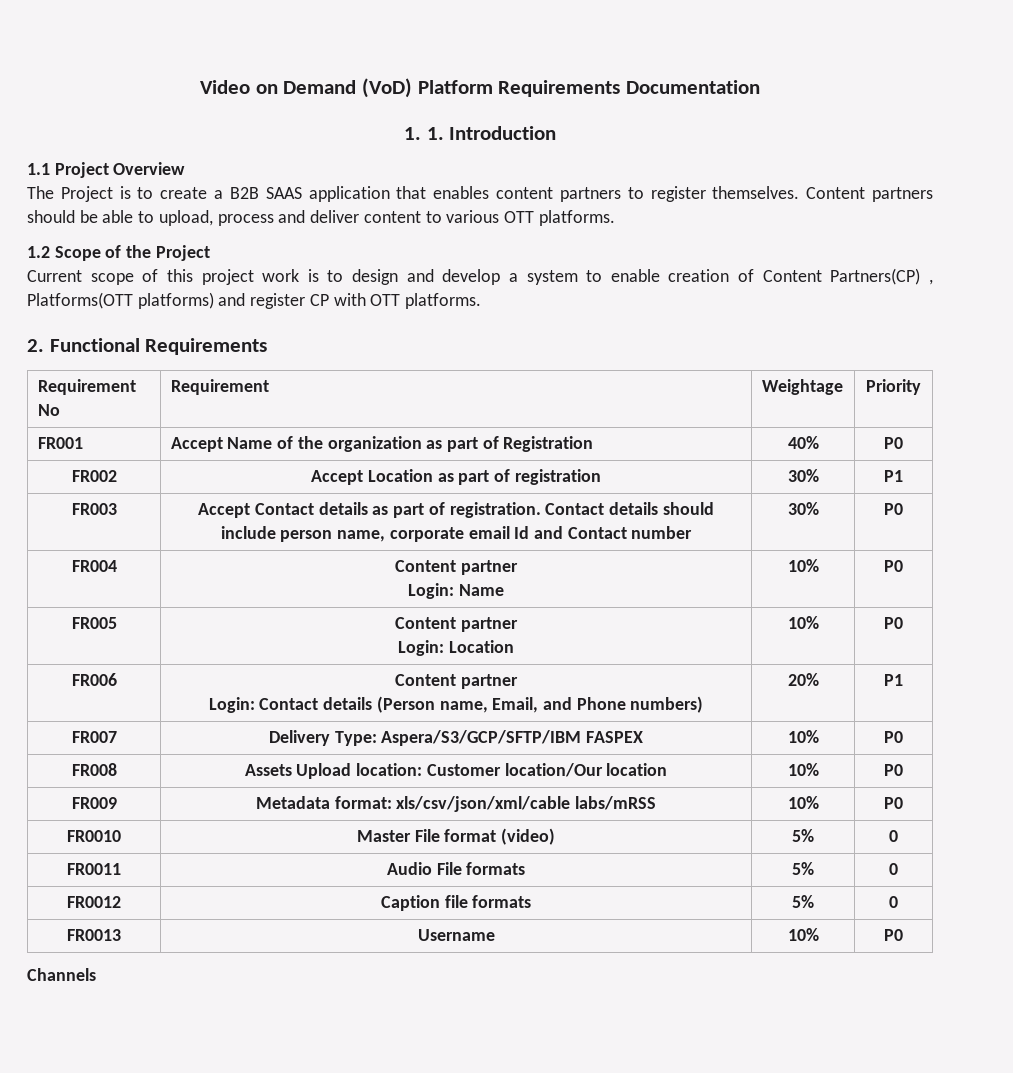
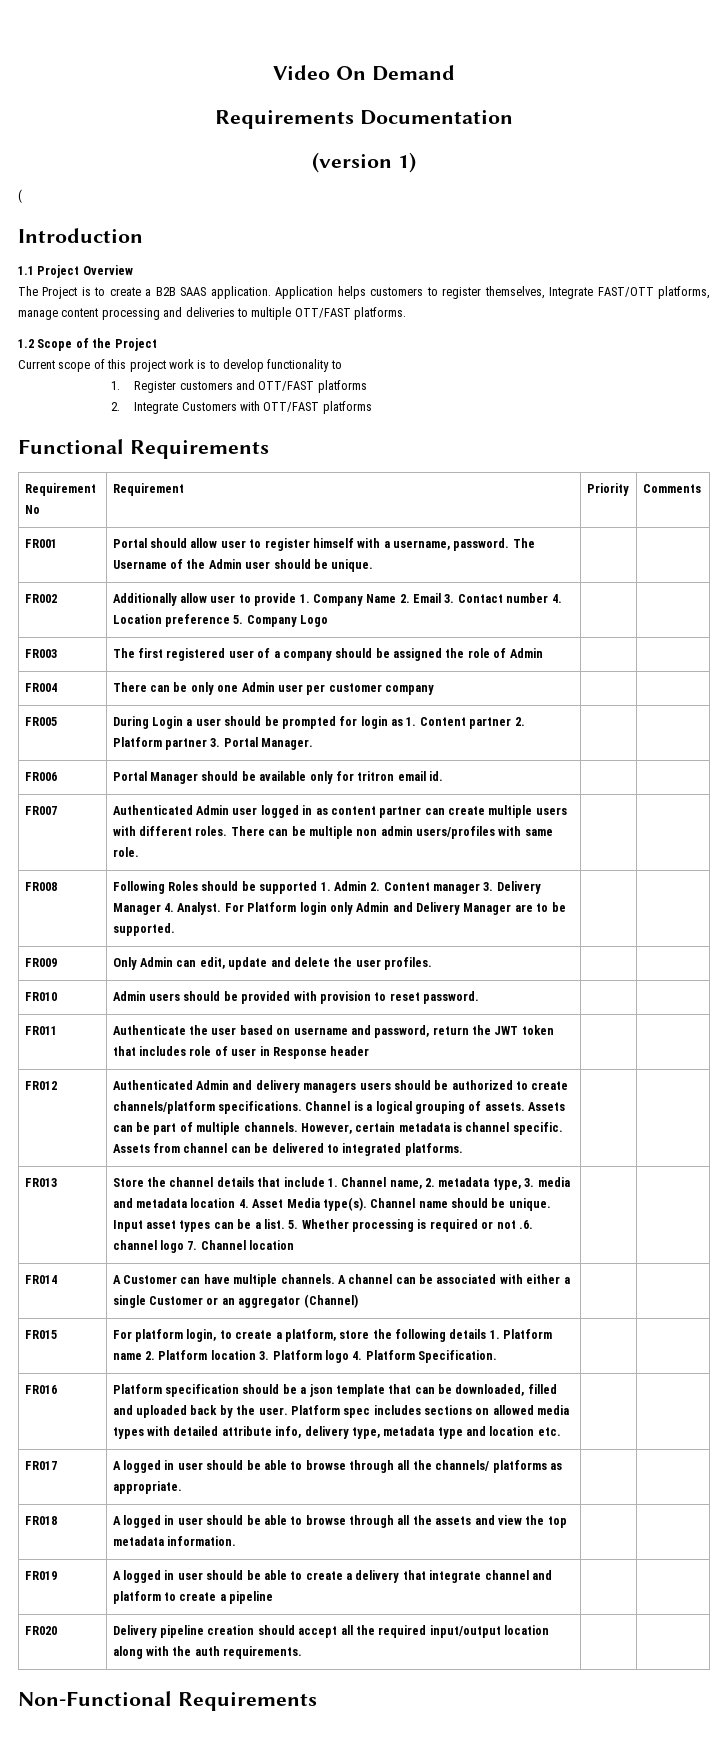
- Video on Demand (VoD) Platform Requirements Documentation
+ Video On Demand
+ Requirements Documentation
- 1. 1. Introduction
+ (version 1)
+ (
+ Introduction
- The Project is to create a B2B SAAS application that enables content partners to register themselves. Content partners should be able to upload, process and deliver content to various OTT platforms.
+ The Project is to create a B2B SAAS application. Application helps customers to register themselves, Integrate FAST/OTT platforms, manage content processing and deliveries to multiple OTT/FAST platforms.
- Current scope of this project work is to design and develop a system to enable creation of Content Partners(CP) , Platforms(OTT platforms) and register CP with OTT platforms.
- 2. Functional Requirements
+ Current scope of this project work is to develop functionality to
+ 1. Register customers and OTT/FAST platforms
+ 2. Integrate Customers with OTT/FAST platforms
+ Functional Requirements
- Requirement No | Requirement | Weightage | Priority
+ Requirement No | Requirement | Priority | Comments
- FR001 | Accept Name of the organization as part of Registration | 40% | P0
- FR002 | Accept Location as part of registration | 30% | P1
- FR003 | Accept Contact details as part of registration. Contact details should include person name, corporate email Id and Contact number | 30% | P0
- FR004 | Content partner
- Login: Name | 10% | P0
- FR005 | Content partner
- Login: Location | 10% | P0
- FR006 | Content partner
- Login: Contact details (Person name, Email, and Phone numbers) | 20% | P1
- FR007 | Delivery Type: Aspera/S3/GCP/SFTP/IBM FASPEX | 10% | P0
- FR008 | Assets Upload location: Customer location/Our location | 10% | P0
- FR009 | Metadata format: xls/csv/json/xml/cable labs/mRSS | 10% | P0
- FR0010 | Master File format (video) | 5% | 0
- FR0011 | Audio File formats | 5% | 0
- FR0012 | Caption file formats | 5% | 0
- FR0013 | Username | 10% | P0
- Channels
+ FR001 | Portal should allow user to register himself with a username, password. The Username of the Admin user should be unique. | |
+ FR002 | Additionally allow user to provide 1. Company Name 2. Email 3. Contact number 4. Location preference 5. Company Logo | |
+ FR003 | The first registered user of a company should be assigned the role of Admin | |
+ FR004 | There can be only one Admin user per customer company | |
+ FR005 | During Login a user should be prompted for login as 1. Content partner 2. Platform partner 3. Portal Manager. | |
+ FR006 | Portal Manager should be available only for tritron email id. | |
+ FR007 | Authenticated Admin user logged in as content partner can create multiple users with different roles. There can be multiple non admin users/profiles with same role. | |
+ FR008 | Following Roles should be supported 1. Admin 2. Content manager 3. Delivery Manager 4. Analyst. For Platform login only Admin and Delivery Manager are to be supported. | |
+ FR009 | Only Admin can edit, update and delete the user profiles. | |
+ FR010 | Admin users should be provided with provision to reset password. | |
+ FR011 | Authenticate the user based on username and password, return the JWT token that includes role of user in Response header | |
+ FR012 | Authenticated Admin and delivery managers users should be authorized to create channels/platform specifications. Channel is a logical grouping of assets. Assets can be part of multiple channels. However, certain metadata is channel specific. Assets from channel can be delivered to integrated platforms. | |
+ FR013 | Store the channel details that include 1. Channel name, 2. metadata type, 3. media and metadata location 4. Asset Media type(s). Channel name should be unique. Input asset types can be a list. 5. Whether processing is required or not .6. channel logo 7. Channel location | |
+ FR014 | A Customer can have multiple channels. A channel can be associated with either a single Customer or an aggregator (Channel) | |
+ FR015 | For platform login, to create a platform, store the following details 1. Platform name 2. Platform location 3. Platform logo 4. Platform Specification. | |
+ FR016 | Platform specification should be a json template that can be downloaded, filled and uploaded back by the user. Platform spec includes sections on allowed media types with detailed attribute info, delivery type, metadata type and location etc. | |
+ FR017 | A logged in user should be able to browse through all the channels/ platforms as appropriate. | |
+ FR018 | A logged in user should be able to browse through all the assets and view the top metadata information. | |
+ FR019 | A logged in user should be able to create a delivery that integrate channel and platform to create a pipeline | |
+ FR020 | Delivery pipeline creation should accept all the required input/output location along with the auth requirements. | |
+ Non-Functional Requirements

